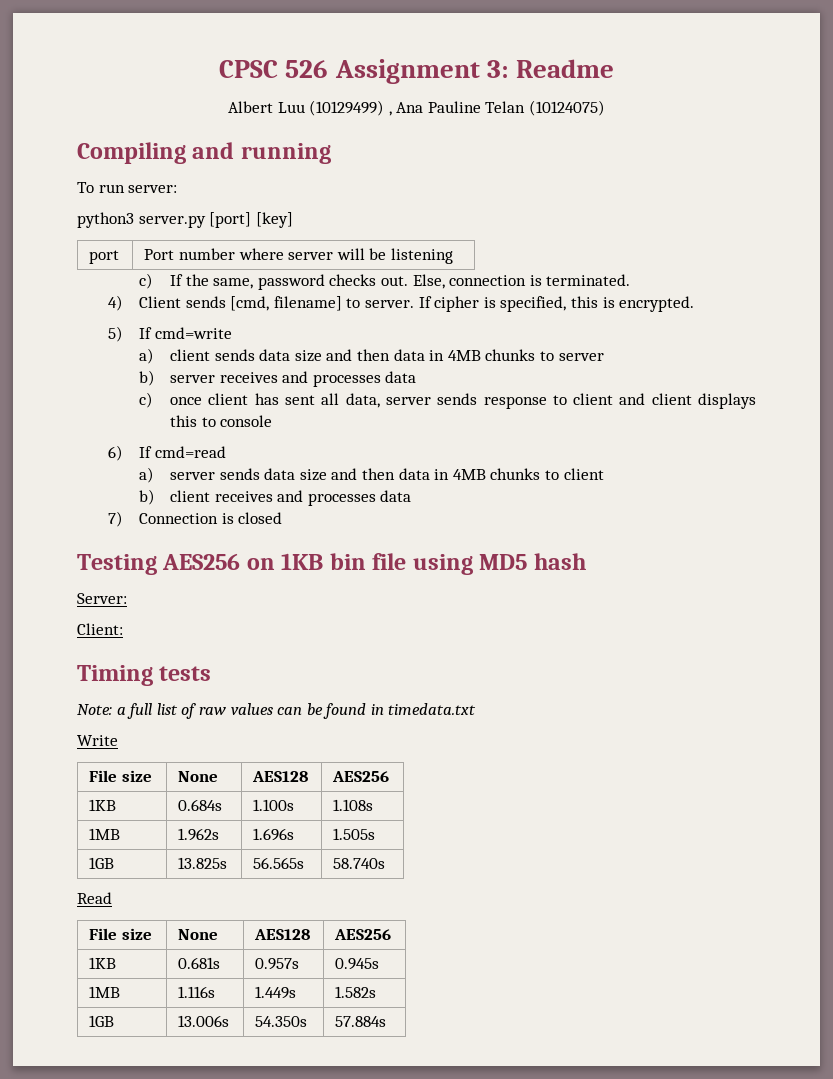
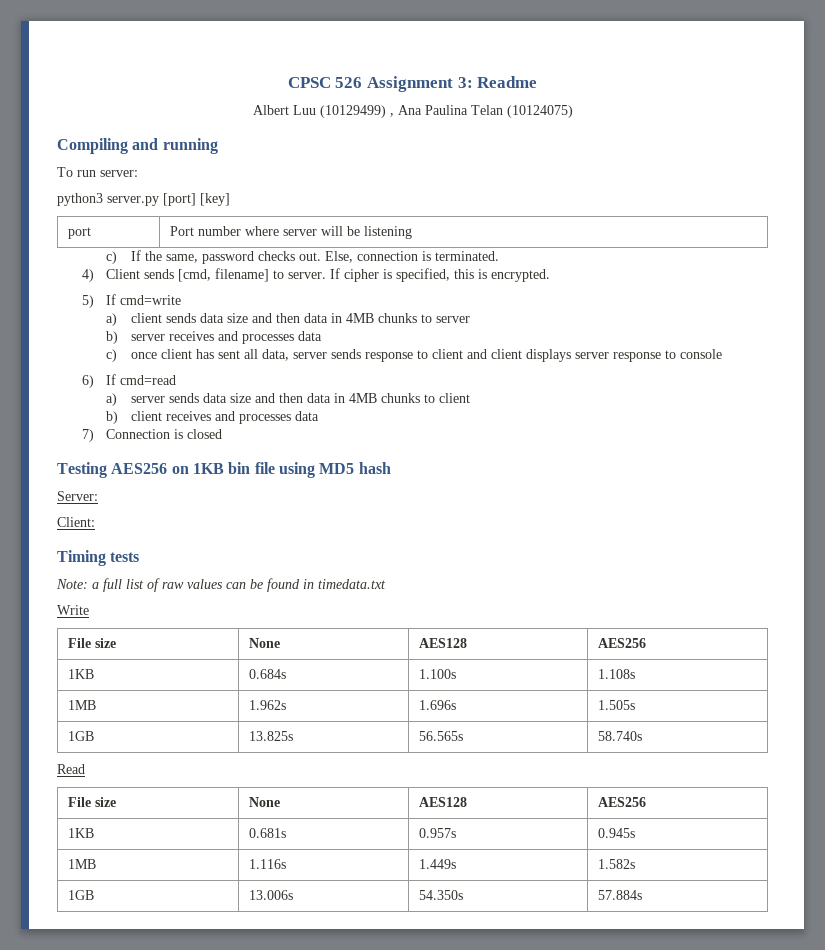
- Albert Luu (10129499) , Ana Pauline Telan (10124075)
+ Albert Luu (10129499) , Ana Paulina Telan (10124075)
- c) once client has sent all data, server sends response to client and client displays this to console
+ c) once client has sent all data, server sends response to client and client displays server response to console

